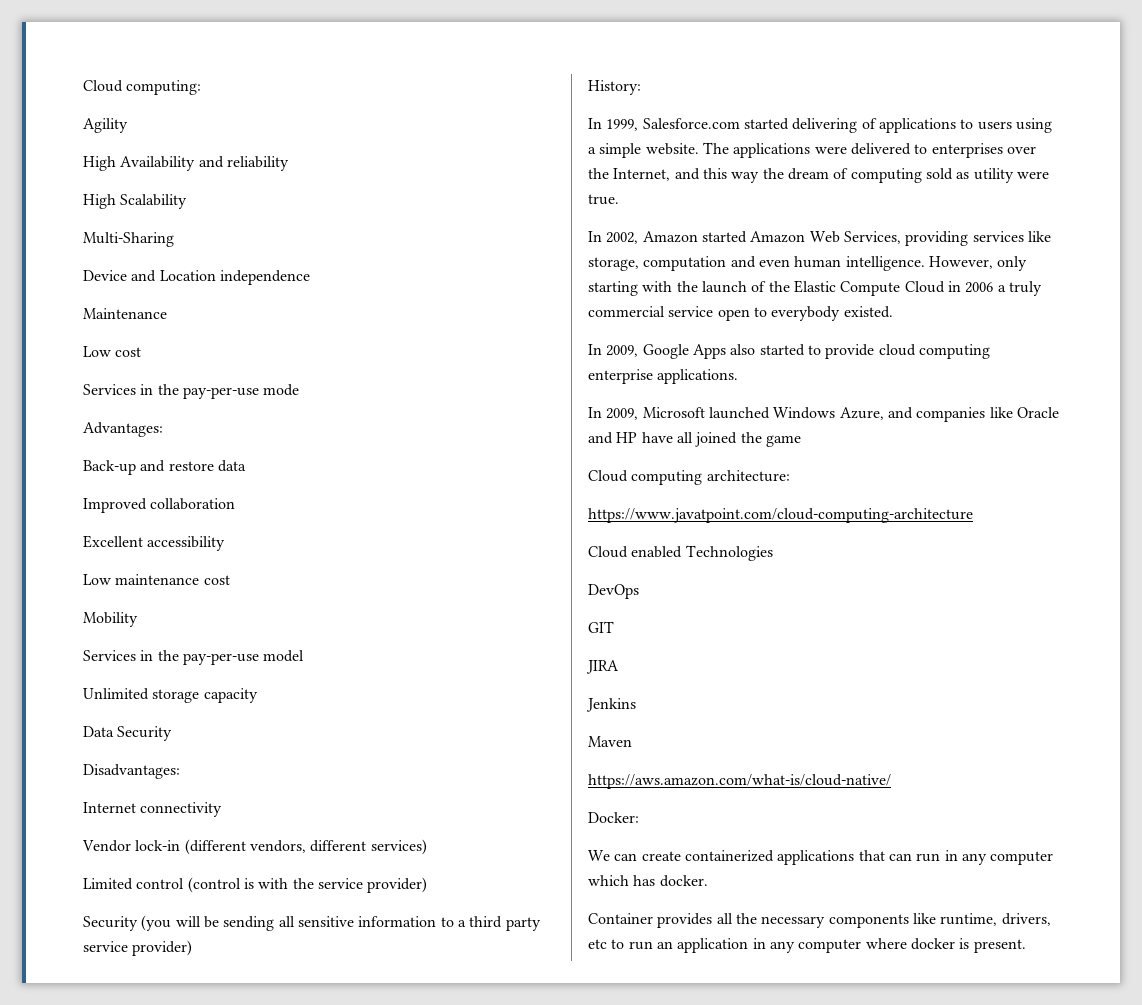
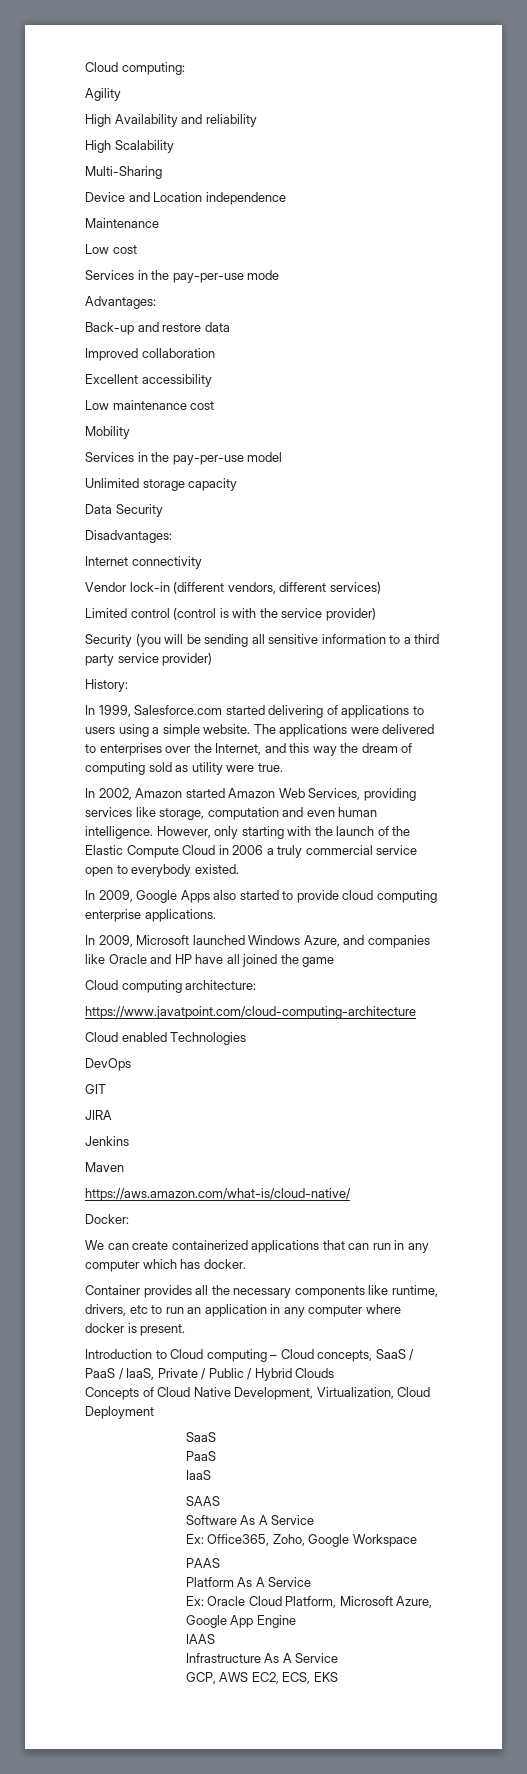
+ Introduction to Cloud computing – Cloud concepts, SaaS / PaaS / IaaS, Private / Public / Hybrid Clouds
+ Concepts of Cloud Native Development, Virtualization, Cloud Deployment
+ SaaS
+ PaaS
+ IaaS
+ SAAS
+ Software As A Service
+ Ex: Office365, Zoho, Google Workspace
+ PAAS
+ Platform As A Service
+ Ex: Oracle Cloud Platform, Microsoft Azure, Google App Engine
+ IAAS
+ Infrastructure As A Service
+ GCP, AWS EC2, ECS, EKS

